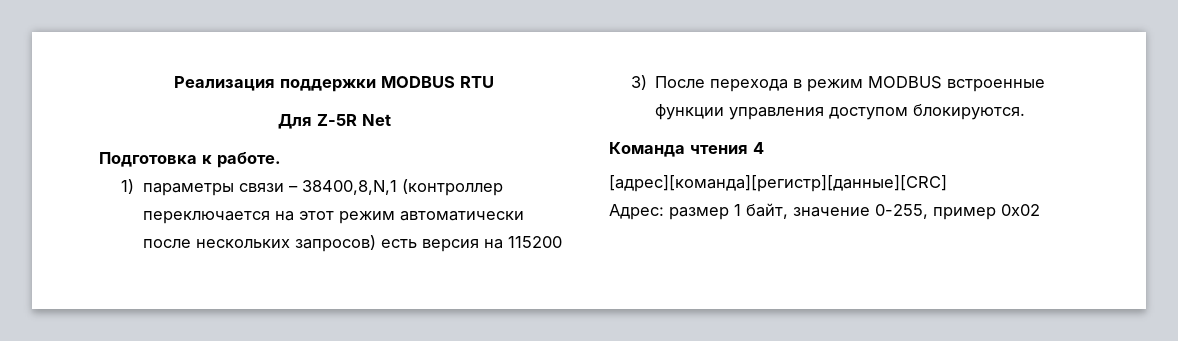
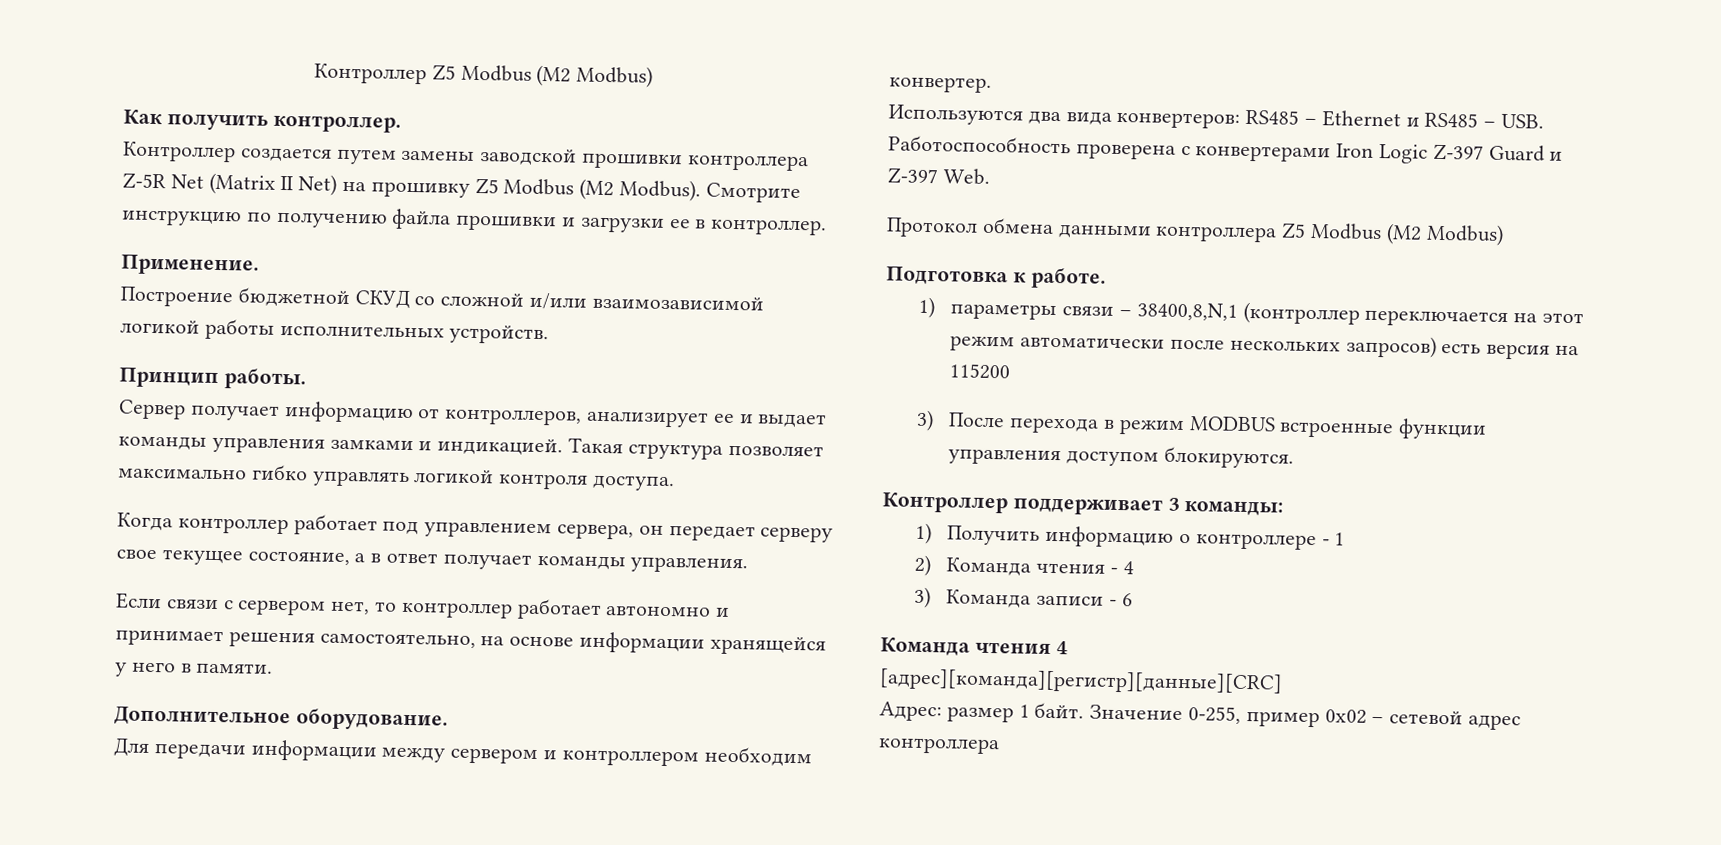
- Реализация поддержки MODBUS RTU
- Для Z-5R Net
+ Контроллер Z5 Modbus (M2 Modbus)
+ Как получить контроллер.
+ Контроллер создается путем замены заводской прошивки контроллера Z-5R Net (Matrix II Net) на прошивку Z5 Modbus (M2 Modbus). Смотрите инструкцию по получению файла прошивки и загрузки ее в контроллер.
+ Применение.
+ Построение бюджетной СКУД со сложной и/или взаимозависимой логикой работы исполнительных устройств.
+ Принцип работы.
+ Сервер получает информацию от контроллеров, анализирует ее и выдает команды управления замками и индикацией. Такая структура позволяет максимально гибко управлять логикой контроля доступа.
+ Когда контроллер работает под управлением сервера, он передает серверу свое текущее состояние, а в ответ получает команды управления.
+ Если связи с сервером нет, то контроллер работает автономно и принимает решения самостоятельно, на основе информации хранящейся у него в памяти.
+ Дополнительное оборудование.
+ Для передачи информации между сервером и контроллером необходим конвертер.
+ Используются два вида конвертеров: RS485 – Ethernet и RS485 – USB. Работоспособность проверена с конвертерами Iron Logic Z-397 Guard и Z-397 Web.
+ Протокол обмена данными контроллера Z5 Modbus (M2 Modbus)
+ Контроллер поддерживает 3 команды:
+ 1) Получить информацию о контроллере - 1
+ 2) Команда чтения - 4
+ 3) Команда записи - 6
- Адрес: размер 1 байт, значение 0-255, пример 0х02
+ Адрес: размер 1 байт. Значение 0-255, пример 0х02 – сетевой адрес контроллера

